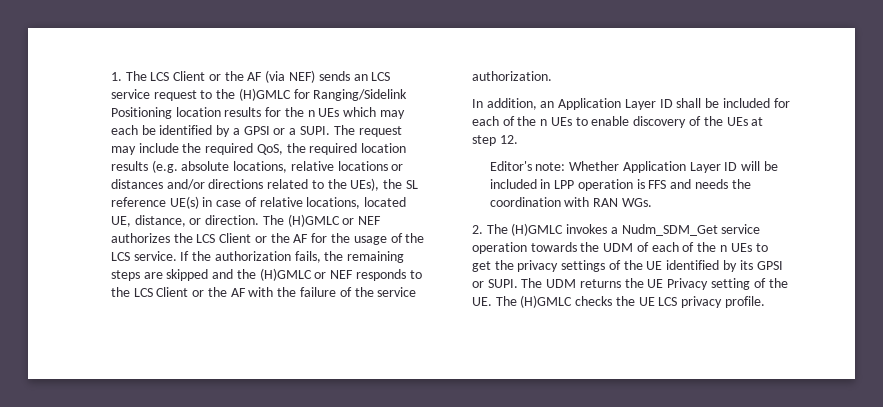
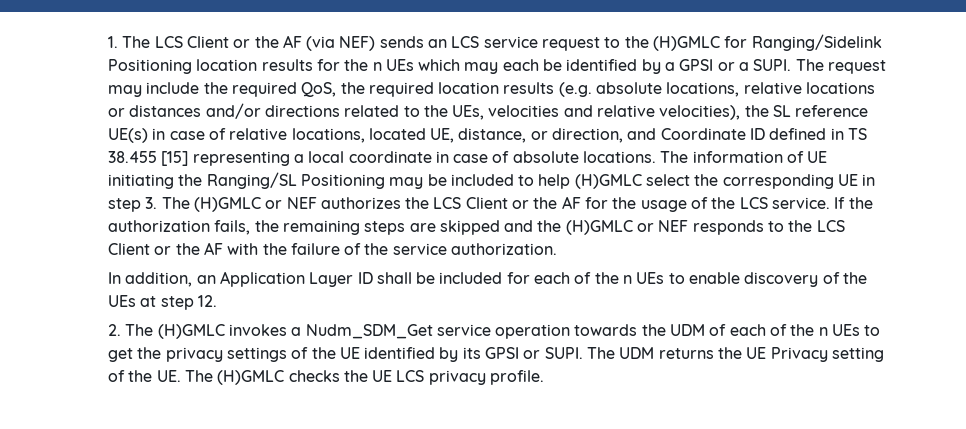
- The request may include the required QoS, the required location results (e.g. absolute locations, relative locations or distances and/or directions related to the UEs), the SL reference UE(s) in case of relative locations, located UE, distance, or direction. The (H)GMLC or NEF authorizes the LCS Client or the AF for the usage of the LCS service.
+ The request may include the required QoS, the required location results (e.g. absolute locations, relative locations or distances and/or directions related to the UEs, velocities and relative velocities), the SL reference UE(s) in case of relative locations, located UE, distance, or direction, and Coordinate ID defined in TS 38.455 [15] representing a local coordinate in case of absolute locations. The information of UE initiating the Ranging/SL Positioning may be included to help (H)GMLC select the corresponding UE in step 3. The (H)GMLC or NEF authorizes the LCS Client or the AF for the usage of the LCS service.
- Editor's note: Whether Application Layer ID will be included in LPP operation is FFS and needs the coordination with RAN WGs.

